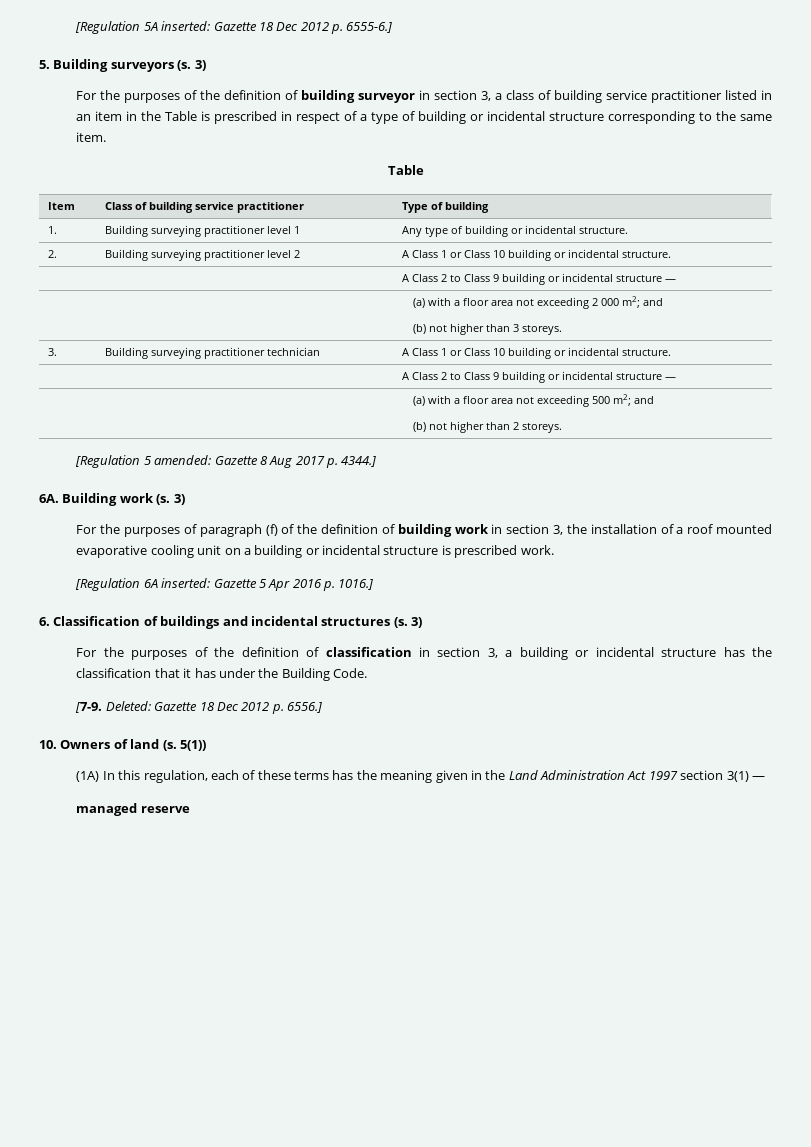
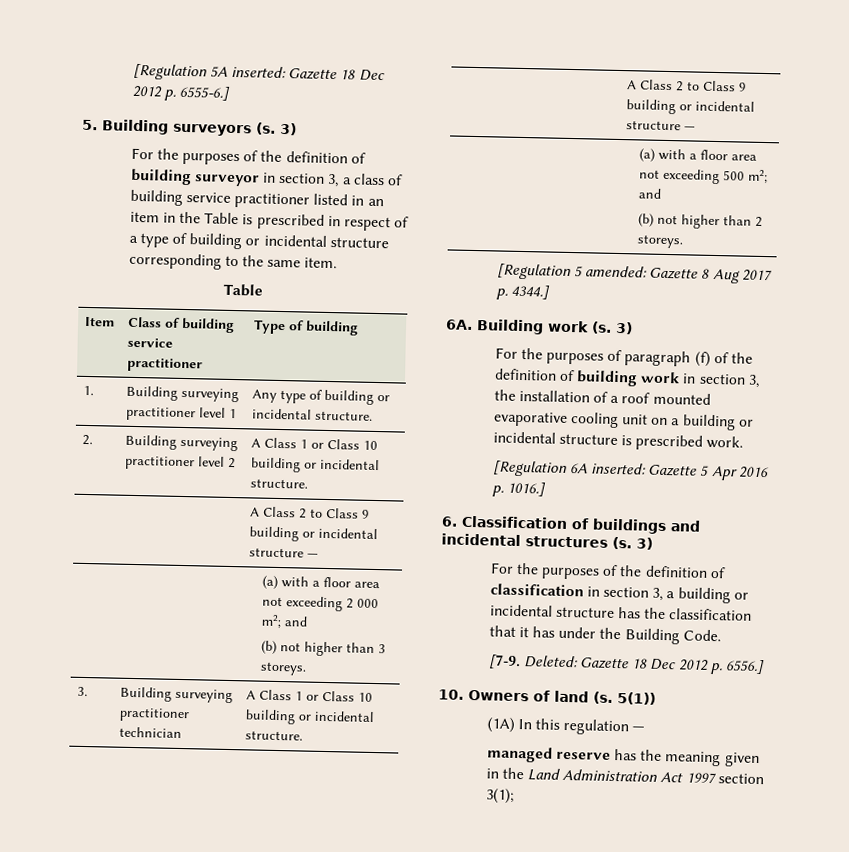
- (1A) In this regulation, each of these terms has the meaning given in the Land Administration Act 1997 section 3(1) —
- managed reserve
+ (1A) In this regulation —
+ managed reserve has the meaning given in the Land Administration Act 1997 section 3(1);

